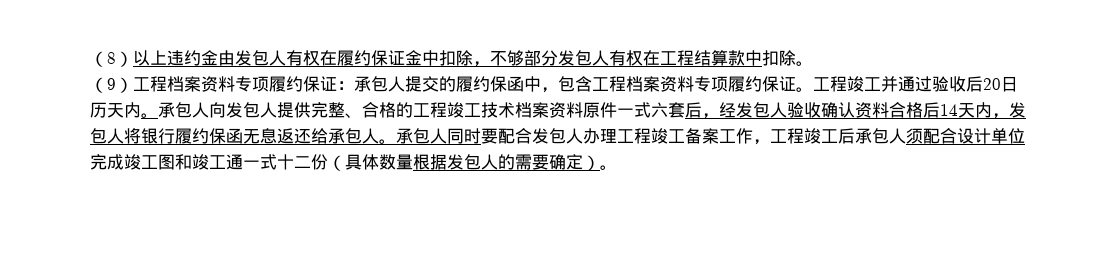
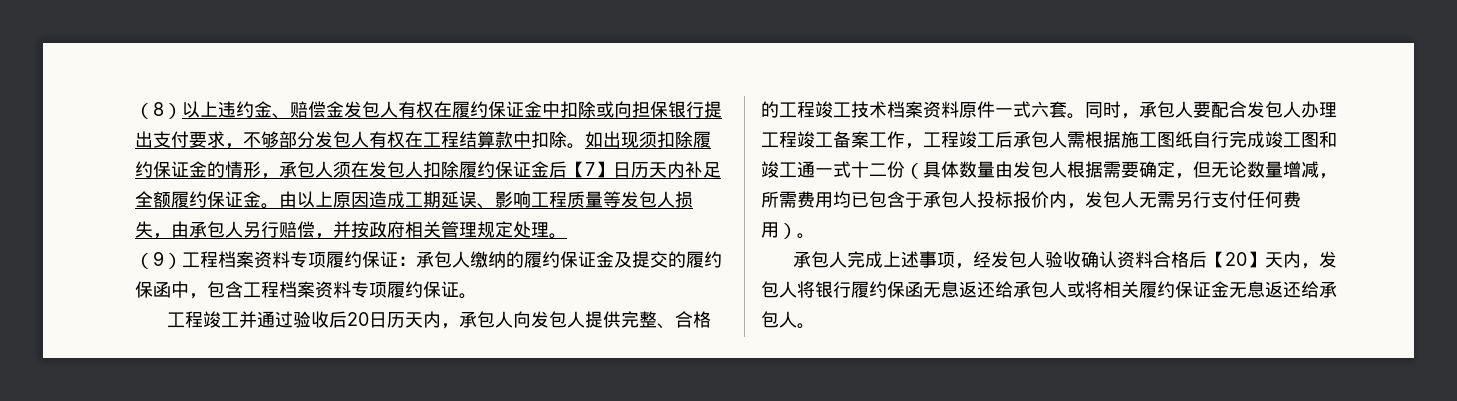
- （8）以上违约金由发包人有权在履约保证金中扣除，不够部分发包人有权在工程结算款中扣除。
+ （8）以上违约金、赔偿金发包人有权在履约保证金中扣除或向担保银行提出支付要求，不够部分发包人有权在工程结算款中扣除。如出现须扣除履约保证金的情形，承包人须在发包人扣除履约保证金后【7】日历天内补足全额履约保证金。由以上原因造成工期延误、影响工程质量等发包人损失，由承包人另行赔偿，并按政府相关管理规定处理。
- 承包人提交的履约保函中，包含工程档案资料专项履约保证。工程竣工并通过验收后20日历天内。承包人向发包人提供完整、合格的工程竣工技术档案资料原件一式六套后，经发包人验收确认资料合格后14天内，发包人将银行履约保函无息返还给承包人。承包人同时要配合发包人办理工程竣工备案工作，工程竣工后承包人须配合设计单位完成竣工图和竣工通一式十二份（具体数量根据发包人的需要确定）。
+ 承包人缴纳的履约保证金及提交的履约保函中，包含工程档案资料专项履约保证。
+ 工程竣工并通过验收后20日历天内，承包人向发包人提供完整、合格的工程竣工技术档案资料原件一式六套。同时，承包人要配合发包人办理工程竣工备案工作，工程竣工后承包人需根据施工图纸自行完成竣工图和竣工通一式十二份（具体数量由发包人根据需要确定，但无论数量增减，所需费用均已包含于承包人投标报价内，发包人无需另行支付任何费用）。
+ 承包人完成上述事项，经发包人验收确认资料合格后【20】天内，发包人将银行履约保函无息返还给承包人或将相关履约保证金无息返还给承包人。

